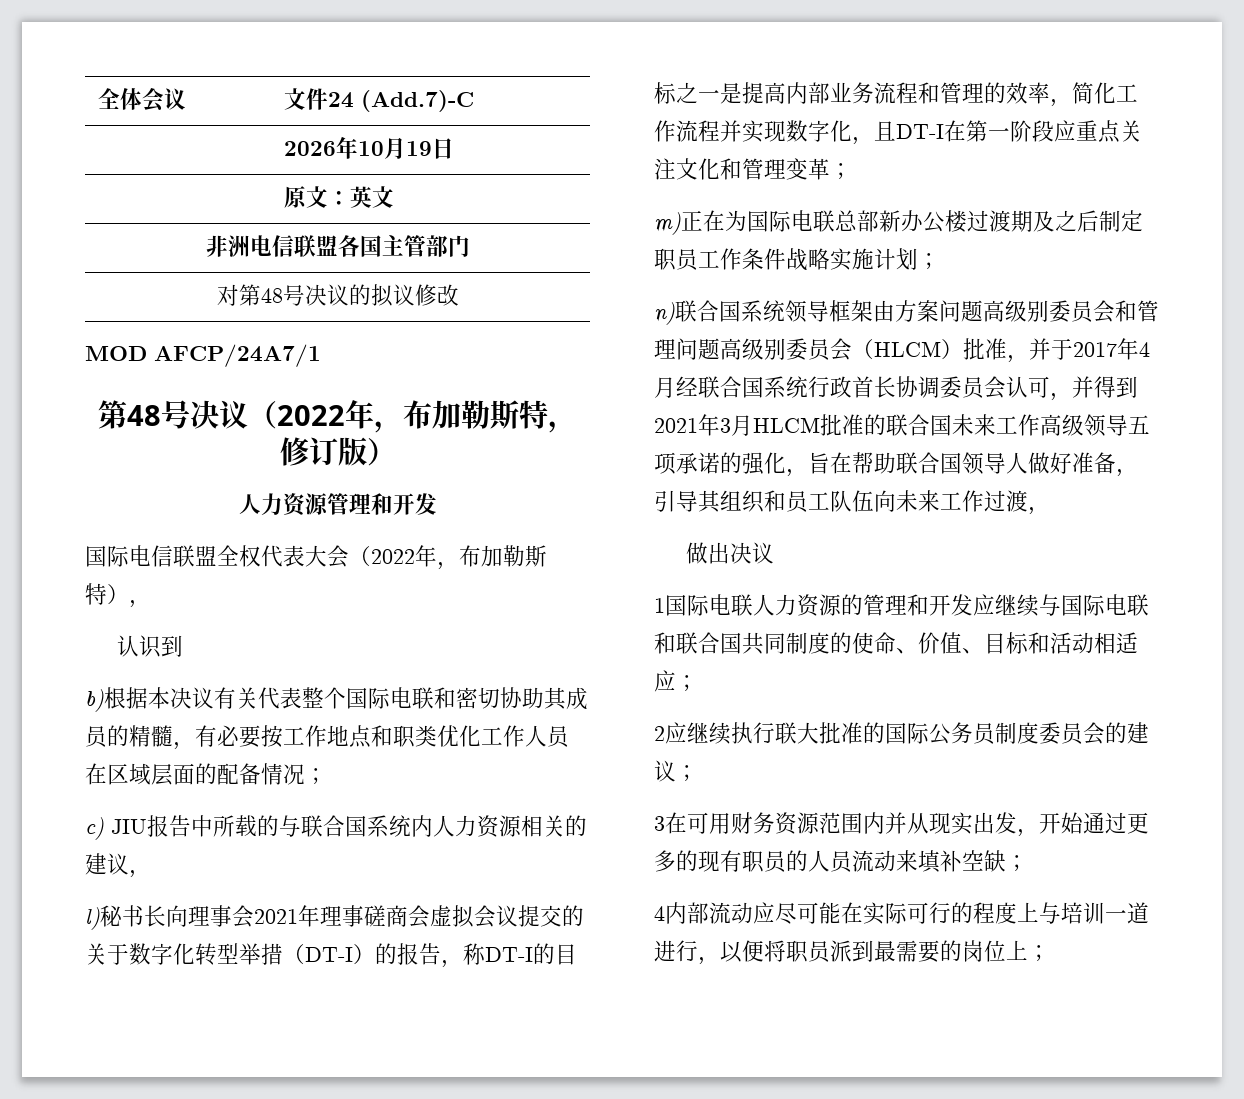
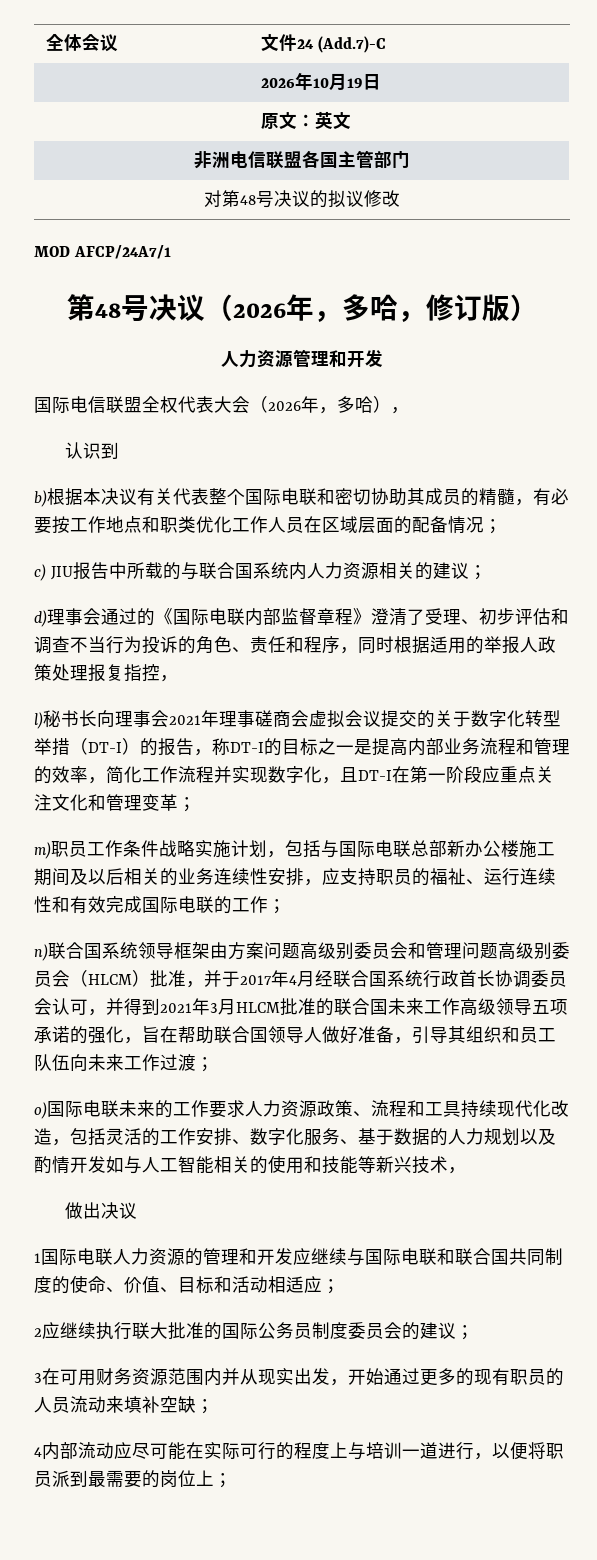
- 第48号决议（2022年，布加勒斯特，修订版）
+ 第48号决议（2026年，多哈，修订版）
- 国际电信联盟全权代表大会（2022年，布加勒斯特），
+ 国际电信联盟全权代表大会（2026年，多哈），
- c) JIU报告中所载的与联合国系统内人力资源相关的建议，
+ c) JIU报告中所载的与联合国系统内人力资源相关的建议；
+ d)理事会通过的《国际电联内部监督章程》澄清了受理、初步评估和调查不当行为投诉的角色、责任和程序，同时根据适用的举报人政策处理报复指控，
- m)正在为国际电联总部新办公楼过渡期及之后制定职员工作条件战略实施计划；
+ m)职员工作条件战略实施计划，包括与国际电联总部新办公楼施工期间及以后相关的业务连续性安排，应支持职员的福祉、运行连续性和有效完成国际电联的工作；
- n)联合国系统领导框架由方案问题高级别委员会和管理问题高级别委员会（HLCM）批准，并于2017年4月经联合国系统行政首长协调委员会认可，并得到2021年3月HLCM批准的联合国未来工作高级领导五项承诺的强化，旨在帮助联合国领导人做好准备，引导其组织和员工队伍向未来工作过渡，
+ n)联合国系统领导框架由方案问题高级别委员会和管理问题高级别委员会（HLCM）批准，并于2017年4月经联合国系统行政首长协调委员会认可，并得到2021年3月HLCM批准的联合国未来工作高级领导五项承诺的强化，旨在帮助联合国领导人做好准备，引导其组织和员工队伍向未来工作过渡；
+ o)国际电联未来的工作要求人力资源政策、流程和工具持续现代化改造，包括灵活的工作安排、数字化服务、基于数据的人力规划以及酌情开发如与人工智能相关的使用和技能等新兴技术，

